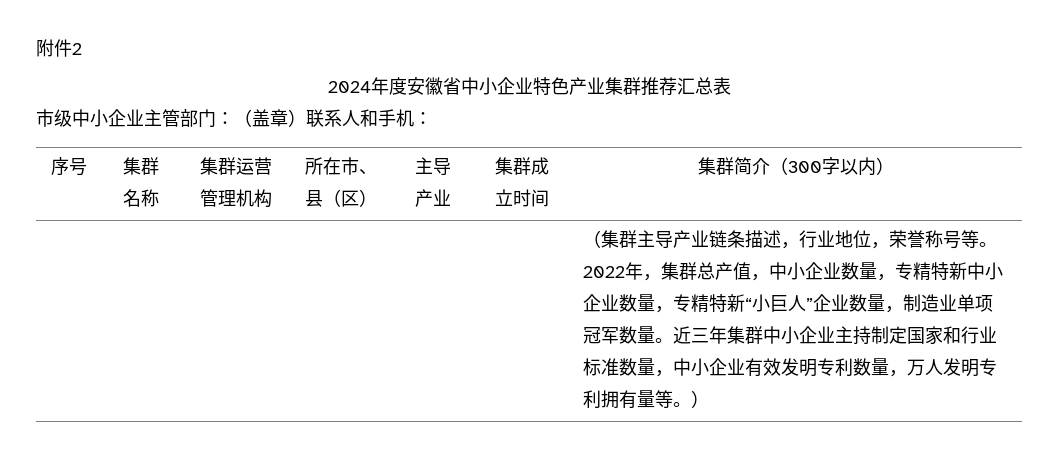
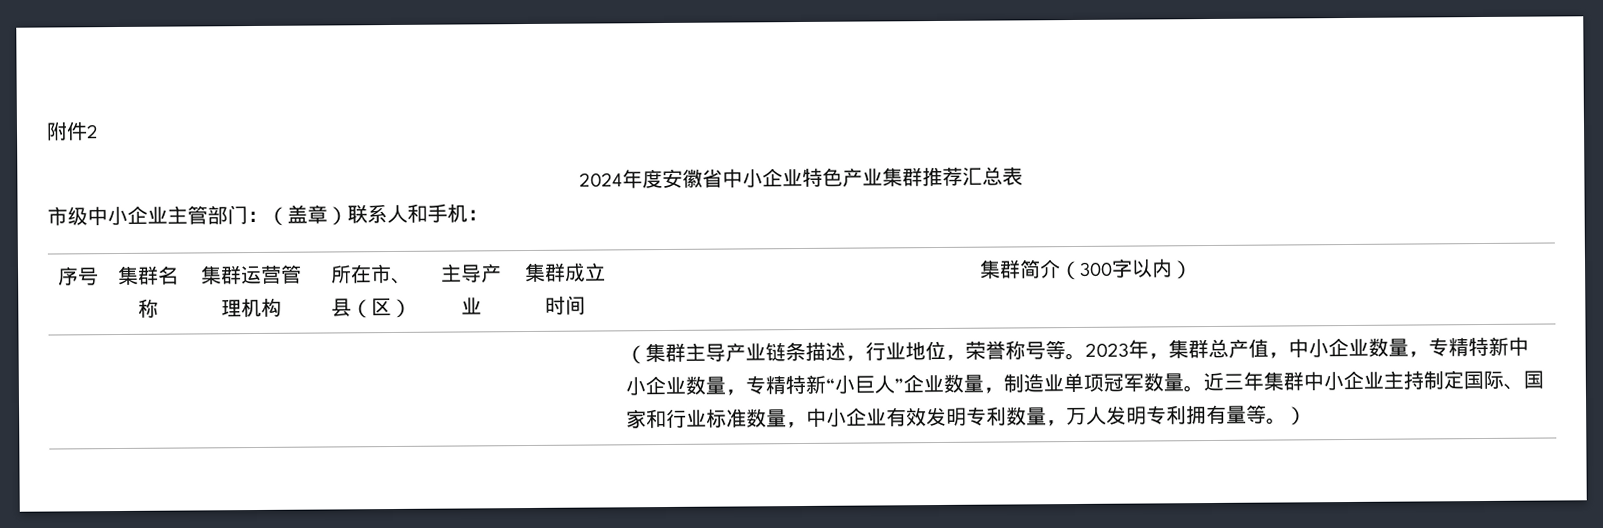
- 2022年，集群总产值，中小企业数量，专精特新中小企业数量，专精特新“小巨人”企业数量，制造业单项冠军数量。
+ 2023年，集群总产值，中小企业数量，专精特新中小企业数量，专精特新“小巨人”企业数量，制造业单项冠军数量。
- 近三年集群中小企业主持制定国家和行业标准数量，中小企业有效发明专利数量，万人发明专利拥有量等。）
+ 近三年集群中小企业主持制定国际、国家和行业标准数量，中小企业有效发明专利数量，万人发明专利拥有量等。）

